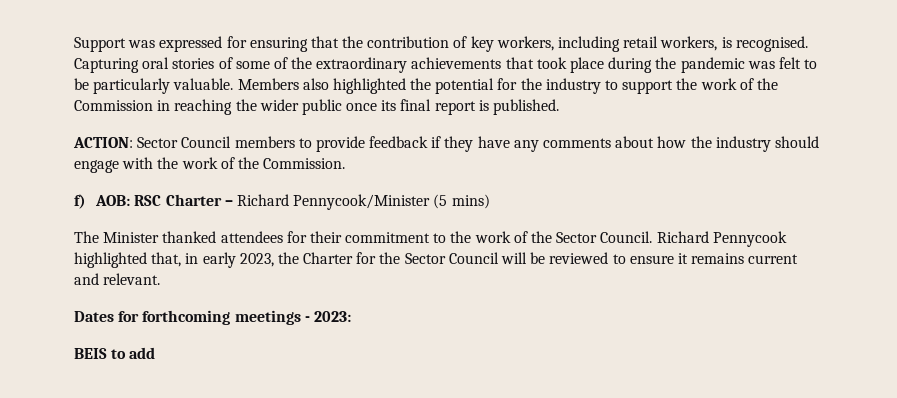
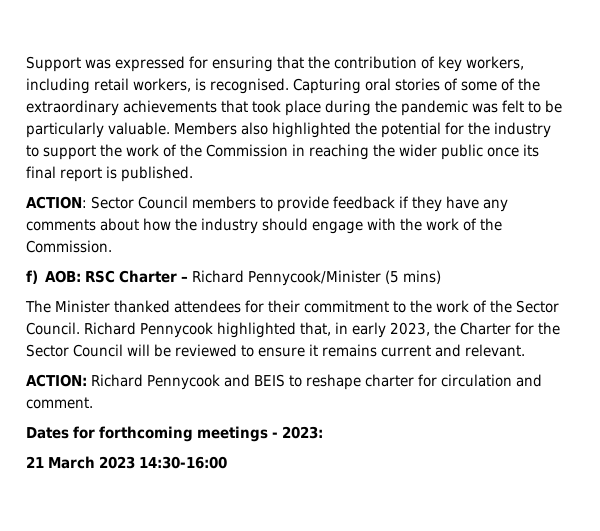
+ ACTION: Richard Pennycook and BEIS to reshape charter for circulation and comment.
- BEIS to add
+ 21 March 2023 14:30-16:00

